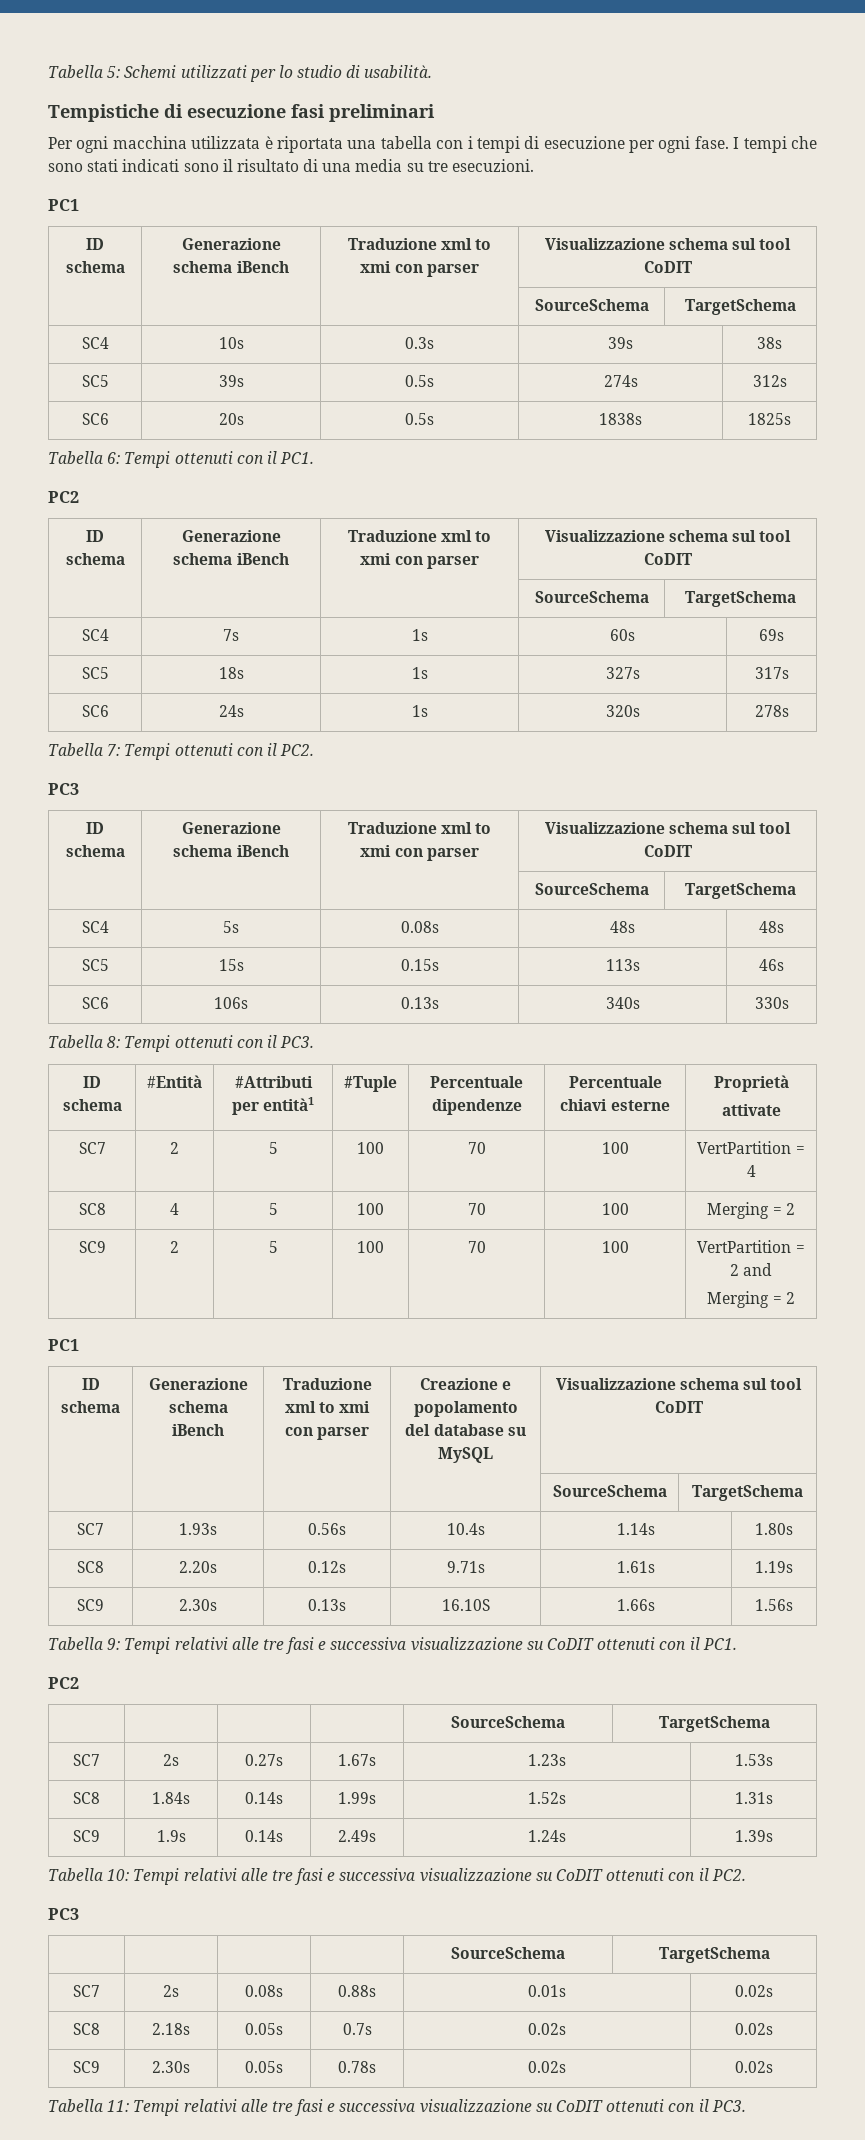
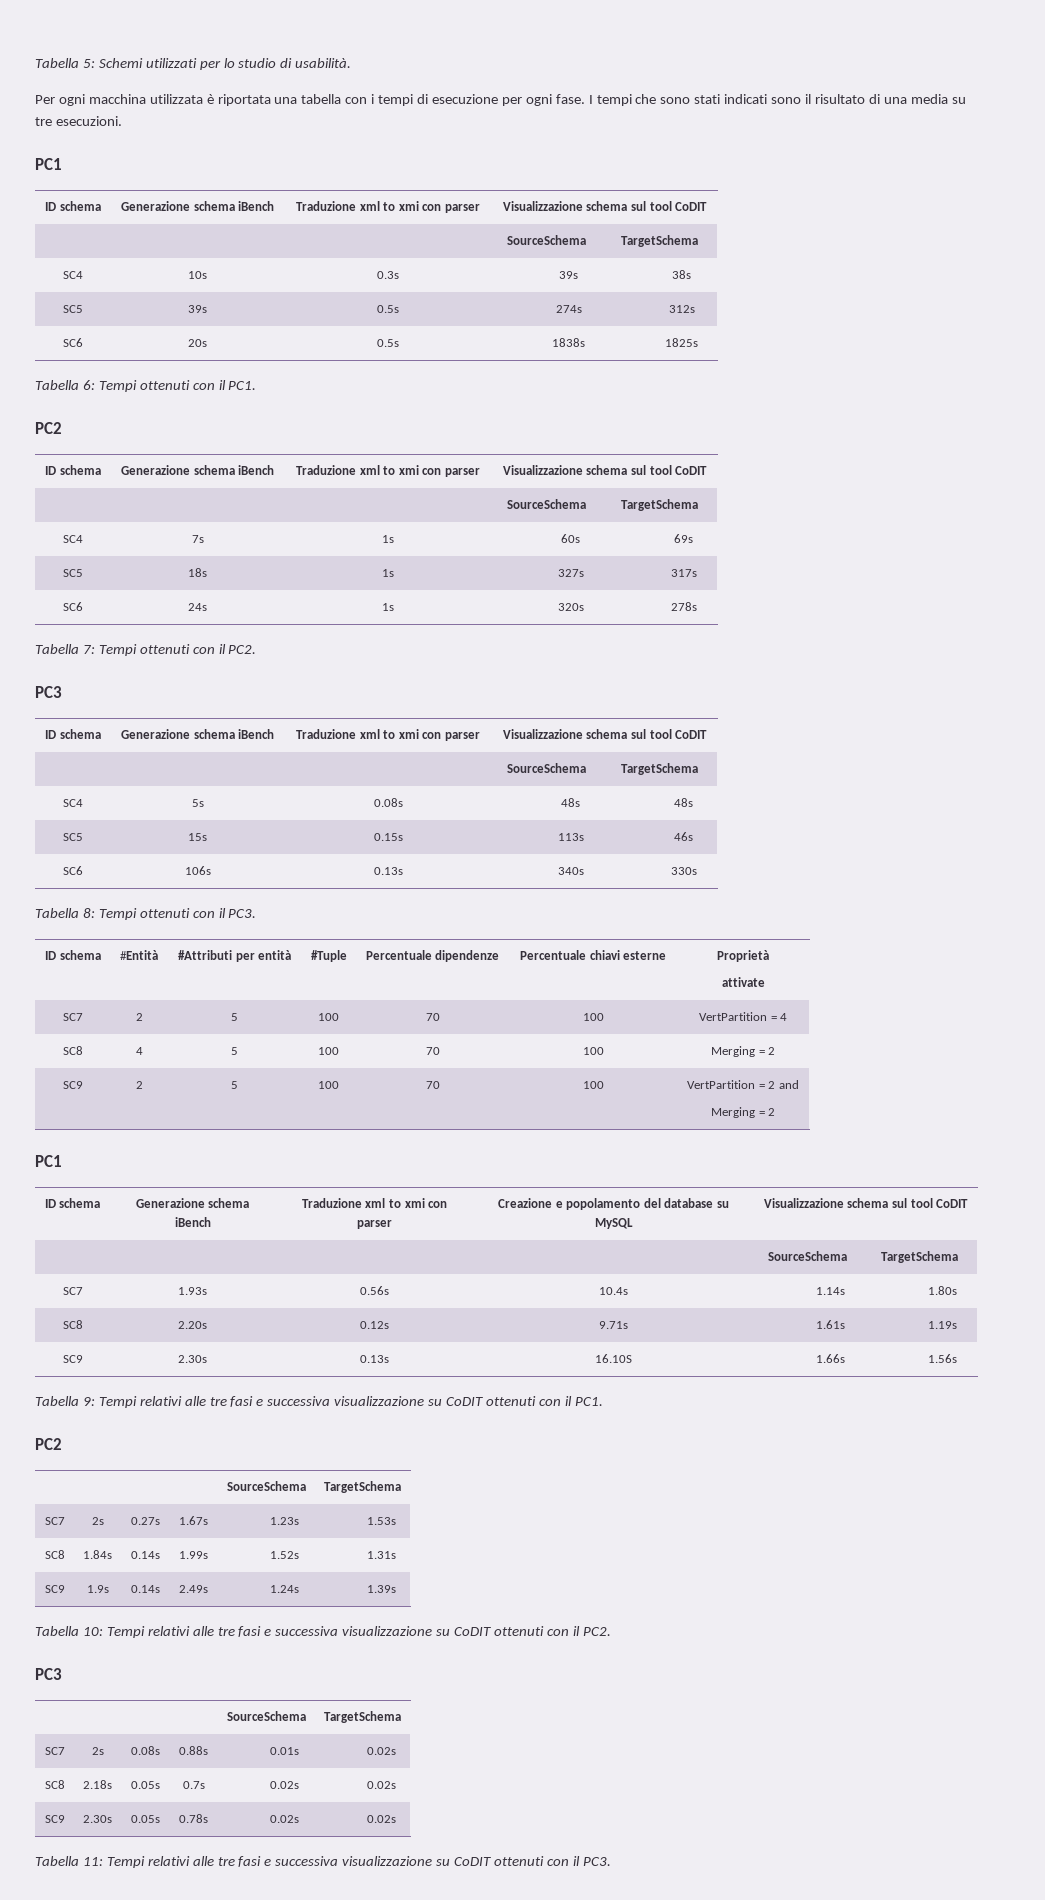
- Tempistiche di esecuzione fasi preliminari
- ID schema | #Entità | #Attributi per entità1 | #Tuple | Percentuale dipendenze | Percentuale chiavi esterne | Proprietà
+ ID schema | #Entità | #Attributi per entità | #Tuple | Percentuale dipendenze | Percentuale chiavi esterne | Proprietà

